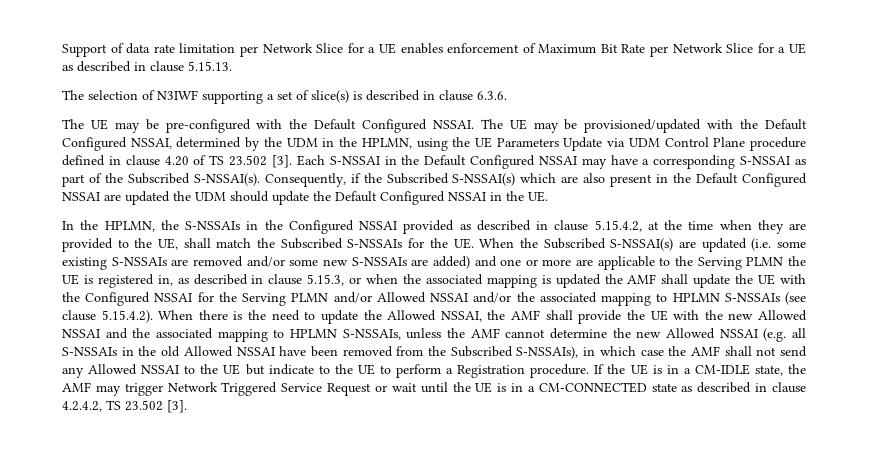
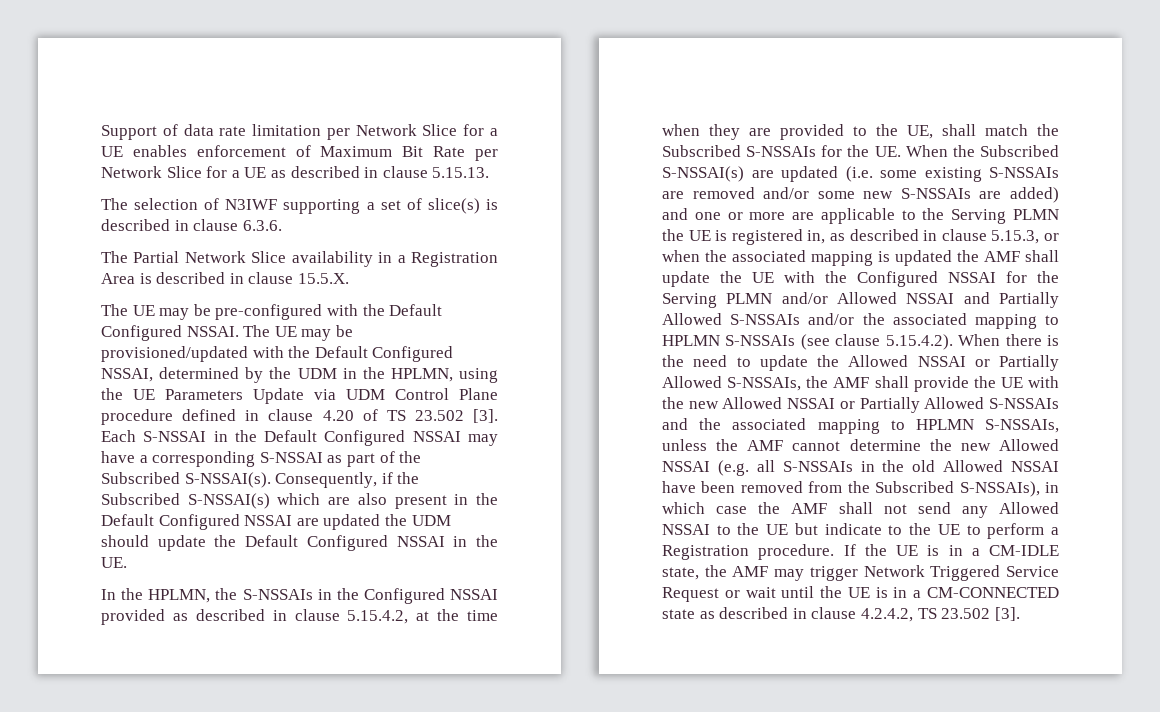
+ The Partial Network Slice availability in a Registration Area is described in clause 15.5.X.
- In the HPLMN, the S-NSSAIs in the Configured NSSAI provided as described in clause 5.15.4.2, at the time when they are provided to the UE, shall match the Subscribed S-NSSAIs for the UE. When the Subscribed S-NSSAI(s) are updated (i.e. some existing S-NSSAIs are removed and/or some new S-NSSAIs are added) and one or more are applicable to the Serving PLMN the UE is registered in, as described in clause 5.15.3, or when the associated mapping is updated the AMF shall update the UE with the Configured NSSAI for the Serving PLMN and/or Allowed NSSAI and/or the associated mapping to HPLMN S-NSSAIs (see clause 5.15.4.2). When there is the need to update the Allowed NSSAI, the AMF shall provide the UE with the new Allowed NSSAI and the associated mapping to HPLMN S-NSSAIs, unless the AMF cannot determine the new Allowed NSSAI (e.g. all S-NSSAIs in the old Allowed NSSAI have been removed from the Subscribed S-NSSAIs), in which case the AMF shall not send any Allowed NSSAI to the UE but indicate to the UE to perform a Registration procedure.
+ In the HPLMN, the S-NSSAIs in the Configured NSSAI provided as described in clause 5.15.4.2, at the time when they are provided to the UE, shall match the Subscribed S-NSSAIs for the UE. When the Subscribed S-NSSAI(s) are updated (i.e. some existing S-NSSAIs are removed and/or some new S-NSSAIs are added) and one or more are applicable to the Serving PLMN the UE is registered in, as described in clause 5.15.3, or when the associated mapping is updated the AMF shall update the UE with the Configured NSSAI for the Serving PLMN and/or Allowed NSSAI and Partially Allowed S-NSSAIs and/or the associated mapping to HPLMN S-NSSAIs (see clause 5.15.4.2). When there is the need to update the Allowed NSSAI or Partially Allowed S-NSSAIs, the AMF shall provide the UE with the new Allowed NSSAI or Partially Allowed S-NSSAIs and the associated mapping to HPLMN S-NSSAIs, unless the AMF cannot determine the new Allowed NSSAI (e.g. all S-NSSAIs in the old Allowed NSSAI have been removed from the Subscribed S-NSSAIs), in which case the AMF shall not send any Allowed NSSAI to the UE but indicate to the UE to perform a Registration procedure.

